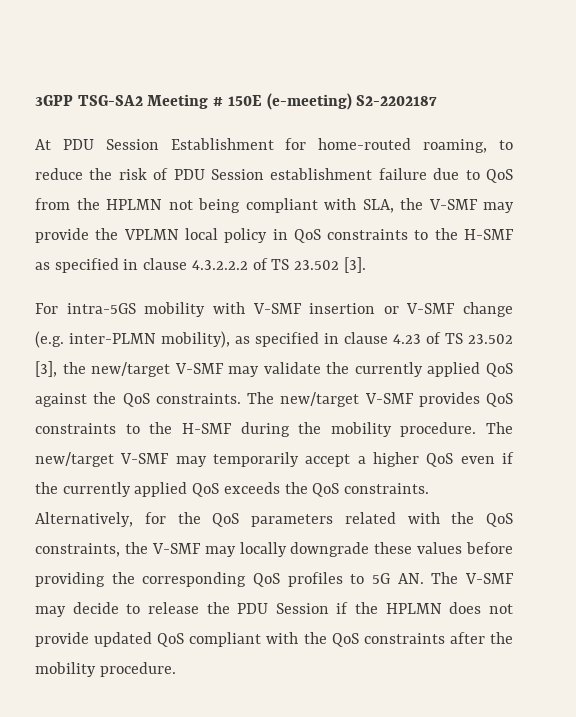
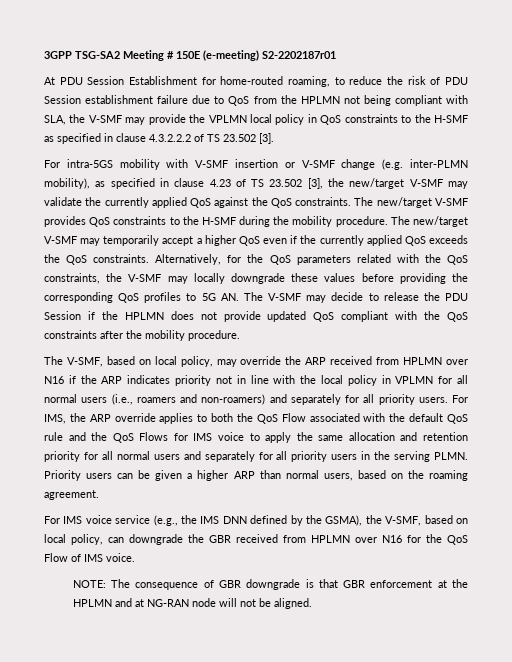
- 3GPP TSG-SA2 Meeting # 150E (e-meeting) S2-2202187
+ 3GPP TSG-SA2 Meeting # 150E (e-meeting) S2-2202187r01
+ The V-SMF, based on local policy, may override the ARP received from HPLMN over N16 if the ARP indicates priority not in line with the local policy in VPLMN for all normal users (i.e., roamers and non-roamers) and separately for all priority users. For IMS, the ARP override applies to both the QoS Flow associated with the default QoS rule and the QoS Flows for IMS voice to apply the same allocation and retention priority for all normal users and separately for all priority users in the serving PLMN. Priority users can be given a higher ARP than normal users, based on the roaming agreement.
+ For IMS voice service (e.g., the IMS DNN defined by the GSMA), the V-SMF, based on local policy, can downgrade the GBR received from HPLMN over N16 for the QoS Flow of IMS voice.
+ NOTE: The consequence of GBR downgrade is that GBR enforcement at the HPLMN and at NG-RAN node will not be aligned.

